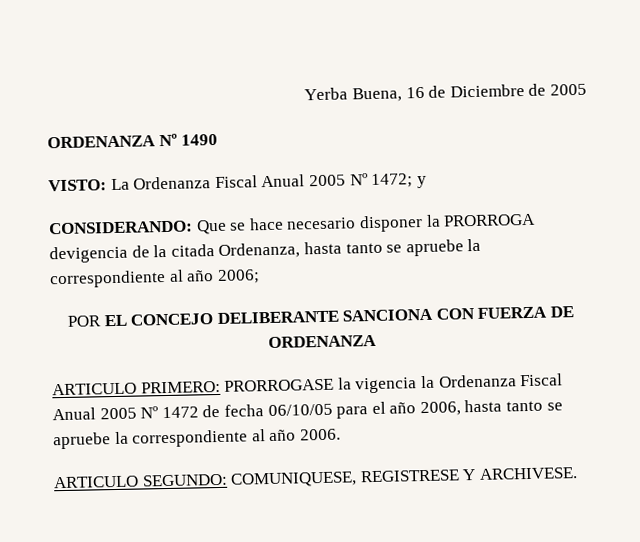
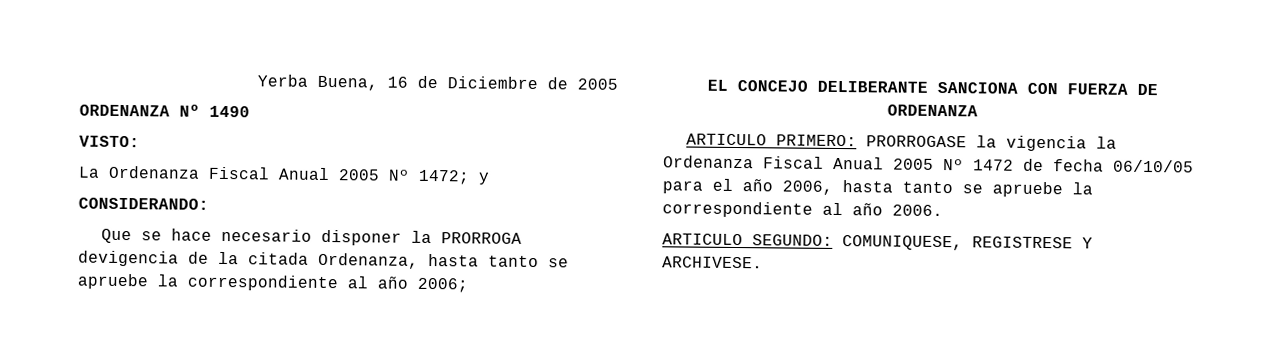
- VISTO: La Ordenanza Fiscal Anual 2005 Nº 1472; y
+ VISTO:
+ La Ordenanza Fiscal Anual 2005 Nº 1472; y
- CONSIDERANDO: Que se hace necesario disponer la PRORROGA devigencia de la citada Ordenanza, hasta tanto se apruebe la correspondiente al año 2006;
+ CONSIDERANDO:
+ Que se hace necesario disponer la PRORROGA devigencia de la citada Ordenanza, hasta tanto se apruebe la correspondiente al año 2006;
- POR EL CONCEJO DELIBERANTE SANCIONA CON FUERZA DE ORDENANZA
+ EL CONCEJO DELIBERANTE SANCIONA CON FUERZA DE ORDENANZA

